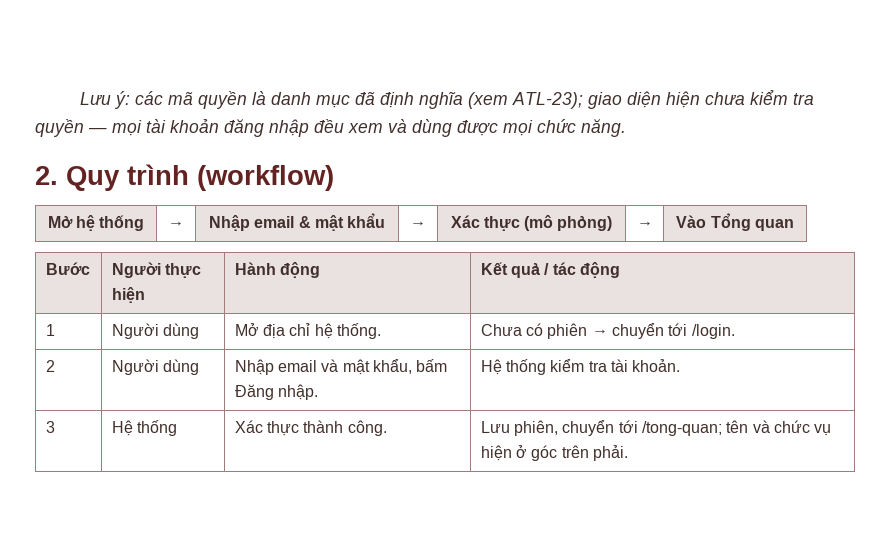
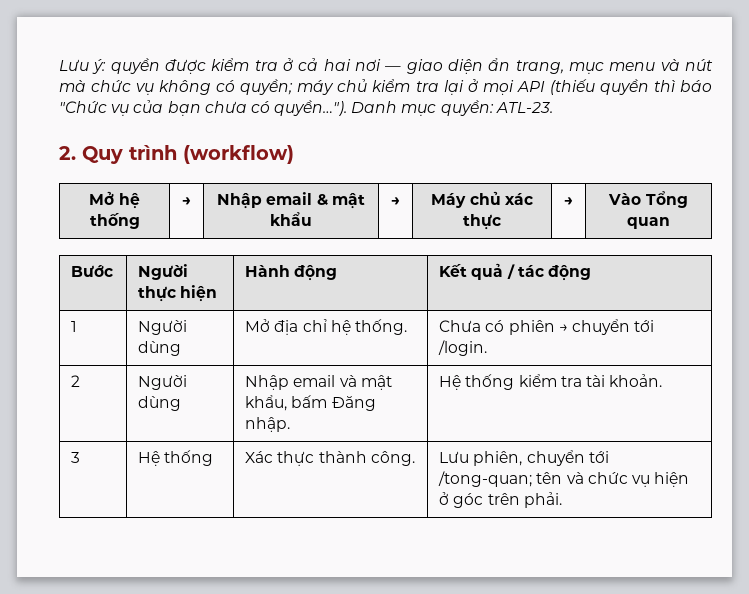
- Lưu ý: các mã quyền là danh mục đã định nghĩa (xem ATL-23); giao diện hiện chưa kiểm tra quyền — mọi tài khoản đăng nhập đều xem và dùng được mọi chức năng.
+ Lưu ý: quyền được kiểm tra ở cả hai nơi — giao diện ẩn trang, mục menu và nút mà chức vụ không có quyền; máy chủ kiểm tra lại ở mọi API (thiếu quyền thì báo "Chức vụ của bạn chưa có quyền…"). Danh mục quyền: ATL-23.
- Mở hệ thống | → | Nhập email & mật khẩu | → | Xác thực (mô phỏng) | → | Vào Tổng quan
+ Mở hệ thống | → | Nhập email & mật khẩu | → | Máy chủ xác thực | → | Vào Tổng quan

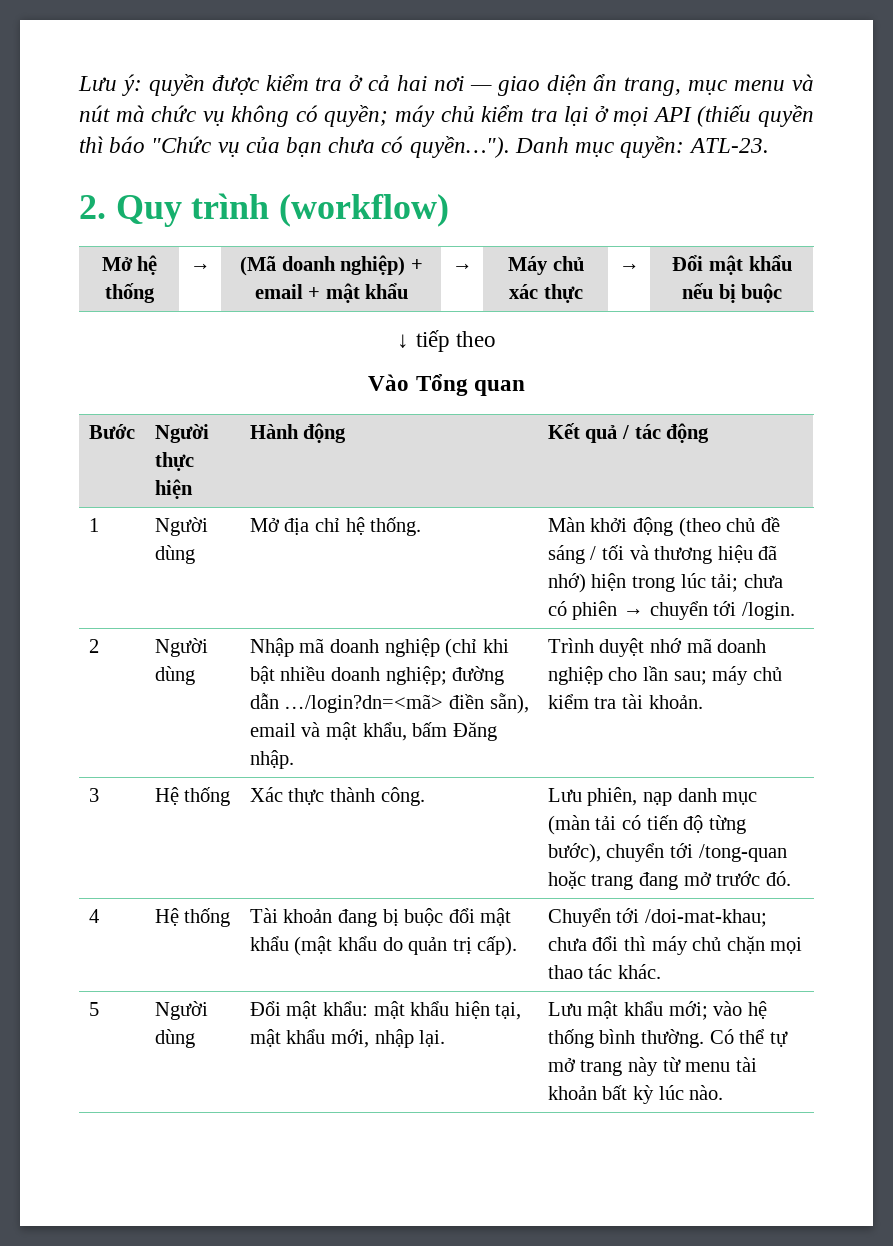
- Mở hệ thống | → | Nhập email & mật khẩu | → | Máy chủ xác thực | → | Vào Tổng quan
+ Mở hệ thống | → | (Mã doanh nghiệp) + email + mật khẩu | → | Máy chủ xác thực | → | Đổi mật khẩu nếu bị buộc
+ ↓ tiếp theo
+ Vào Tổng quan
- 1 | Người dùng | Mở địa chỉ hệ thống. | Chưa có phiên → chuyển tới /login.
+ 1 | Người dùng | Mở địa chỉ hệ thống. | Màn khởi động (theo chủ đề sáng / tối và thương hiệu đã nhớ) hiện trong lúc tải; chưa có phiên → chuyển tới /login.
- 2 | Người dùng | Nhập email và mật khẩu, bấm Đăng nhập. | Hệ thống kiểm tra tài khoản.
+ 2 | Người dùng | Nhập mã doanh nghiệp (chỉ khi bật nhiều doanh nghiệp; đường dẫn …/login?dn=<mã> điền sẵn), email và mật khẩu, bấm Đăng nhập. | Trình duyệt nhớ mã doanh nghiệp cho lần sau; máy chủ kiểm tra tài khoản.
- 3 | Hệ thống | Xác thực thành công. | Lưu phiên, chuyển tới /tong-quan; tên và chức vụ hiện ở góc trên phải.
+ 3 | Hệ thống | Xác thực thành công. | Lưu phiên, nạp danh mục (màn tải có tiến độ từng bước), chuyển tới /tong-quan hoặc trang đang mở trước đó.
+ 4 | Hệ thống | Tài khoản đang bị buộc đổi mật khẩu (mật khẩu do quản trị cấp). | Chuyển tới /doi-mat-khau; chưa đổi thì máy chủ chặn mọi thao tác khác.
+ 5 | Người dùng | Đổi mật khẩu: mật khẩu hiện tại, mật khẩu mới, nhập lại. | Lưu mật khẩu mới; vào hệ thống bình thường. Có thể tự mở trang này từ menu tài khoản bất kỳ lúc nào.

